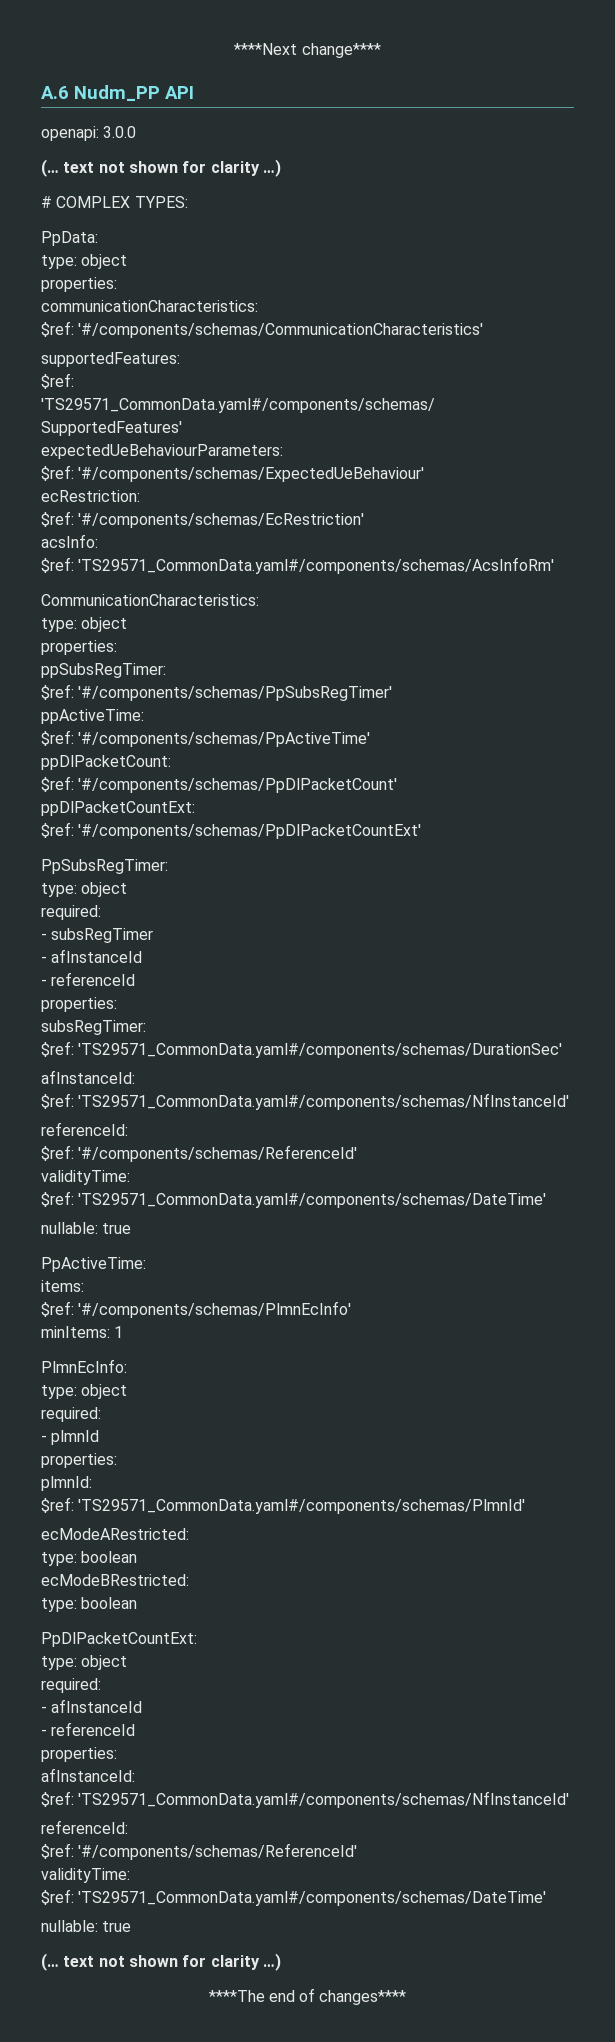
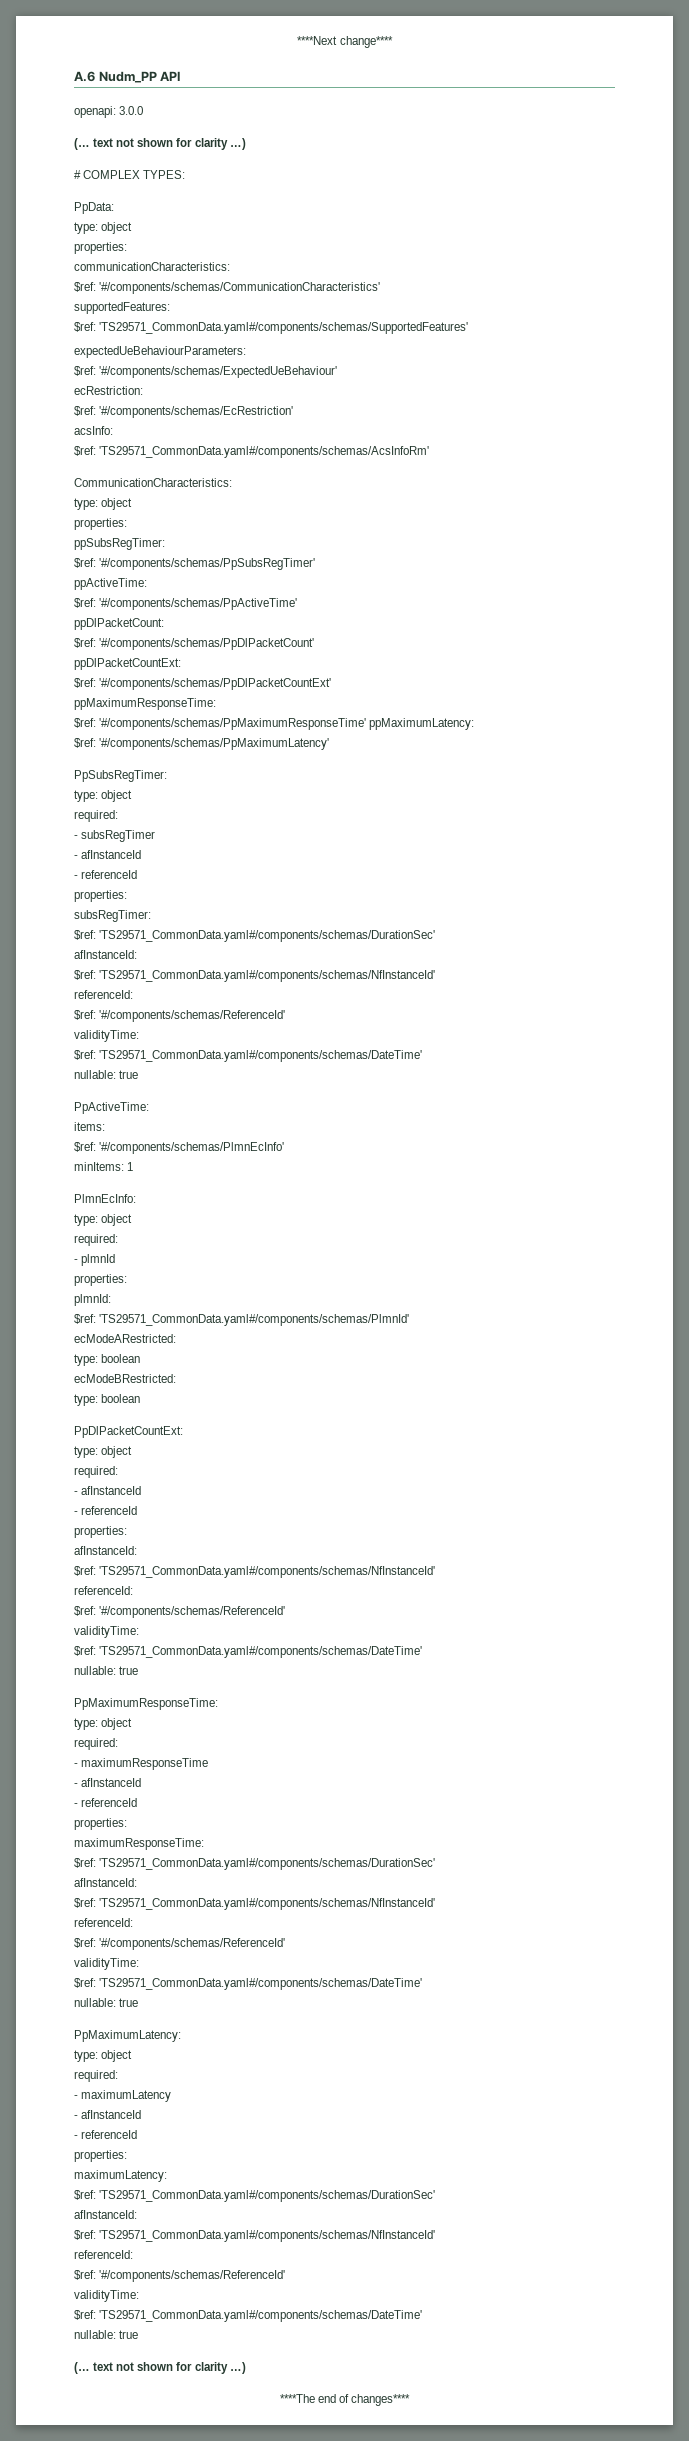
+ ppMaximumResponseTime:
+ $ref: '#/components/schemas/PpMaximumResponseTime' ppMaximumLatency:
+ $ref: '#/components/schemas/PpMaximumLatency'
+ PpMaximumResponseTime:
+ type: object
+ required:
+ - maximumResponseTime
+ - afInstanceId
+ - referenceId
+ properties:
+ maximumResponseTime:
+ $ref: 'TS29571_CommonData.yaml#/components/schemas/DurationSec'
+ afInstanceId:
+ $ref: 'TS29571_CommonData.yaml#/components/schemas/NfInstanceId'
+ referenceId:
+ $ref: '#/components/schemas/ReferenceId'
+ validityTime:
+ $ref: 'TS29571_CommonData.yaml#/components/schemas/DateTime'
+ nullable: true
+ PpMaximumLatency:
+ type: object
+ required:
+ - maximumLatency
+ - afInstanceId
+ - referenceId
+ properties:
+ maximumLatency:
+ $ref: 'TS29571_CommonData.yaml#/components/schemas/DurationSec'
+ afInstanceId:
+ $ref: 'TS29571_CommonData.yaml#/components/schemas/NfInstanceId'
+ referenceId:
+ $ref: '#/components/schemas/ReferenceId'
+ validityTime:
+ $ref: 'TS29571_CommonData.yaml#/components/schemas/DateTime'
+ nullable: true

